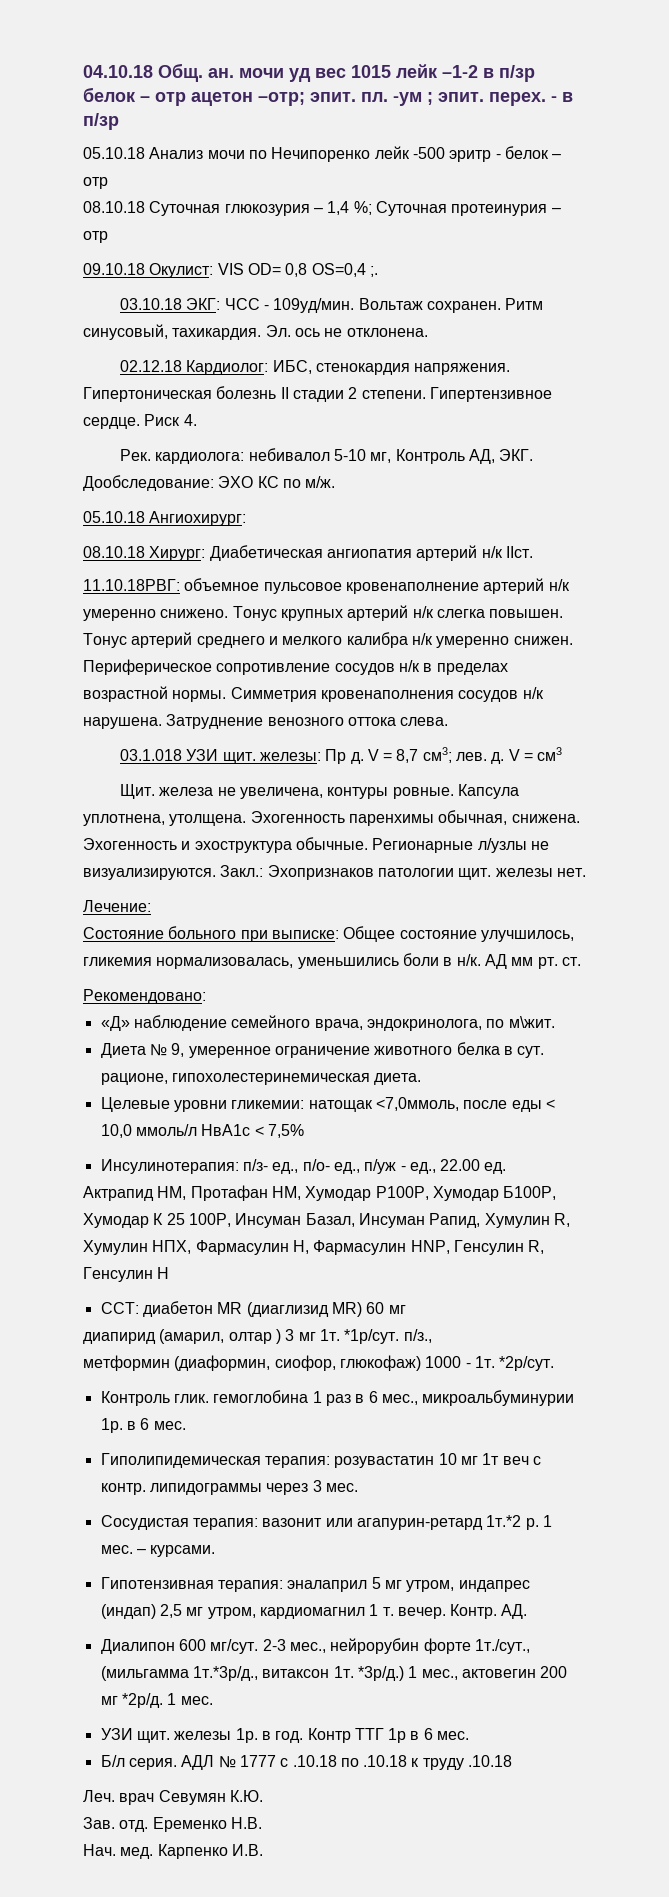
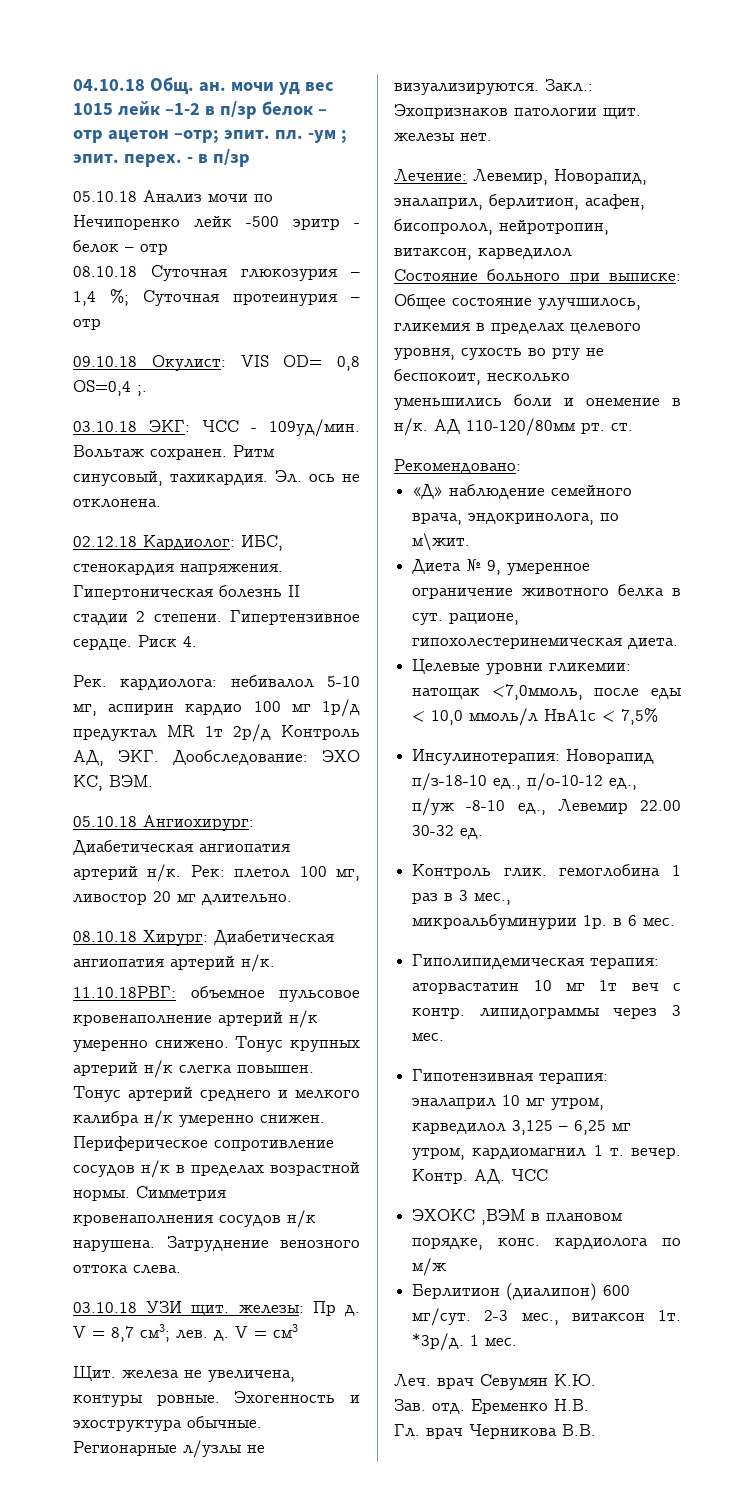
- Рек. кардиолога: небивалол 5-10 мг, Контроль АД, ЭКГ. Дообследование: ЭХО КС по м/ж.
+ Рек. кардиолога: небивалол 5-10 мг, аспирин кардио 100 мг 1р/д предуктал MR 1т 2р/д Контроль АД, ЭКГ. Дообследование: ЭХО КС, ВЭМ.
- 05.10.18 Ангиохирург:
+ 05.10.18 Ангиохирург: Диабетическая ангиопатия артерий н/к. Рек: плетол 100 мг, ливостор 20 мг длительно.
- 08.10.18 Хирург: Диабетическая ангиопатия артерий н/к IIcт.
+ 08.10.18 Хирург: Диабетическая ангиопатия артерий н/к.
- 03.1.018 УЗИ щит. железы: Пр д.
+ 03.10.18 УЗИ щит. железы: Пр д.
- Капсула уплотнена, утолщена. Эхогенность паренхимы обычная, снижена.
- Лечение:
+ Лечение: Левемир, Новорапид, эналаприл, берлитион, асафен, бисопролол, нейротропин, витаксон, карведилол
- Состояние больного при выписке: Общее состояние улучшилось, гликемия нормализовалась, уменьшились боли в н/к.
+ Состояние больного при выписке: Общее состояние улучшилось, гликемия в пределах целевого уровня, сухость во рту не беспокоит, несколько уменьшились боли и онемение в н/к.
- АД мм рт. ст.
+ АД 110-120/80мм рт. ст.
- Инсулинотерапия: п/з- ед., п/о- ед., п/уж - ед., 22.00 ед.
- Актрапид НМ, Протафан НМ, Хумодар Р100Р, Хумодар Б100Р, Хумодар К 25 100Р, Инсуман Базал, Инсуман Рапид, Хумулин R, Хумулин НПХ, Фармасулин Н, Фармасулин НNР, Генсулин R, Генсулин Н
- ССТ: диабетон МR (диаглизид МR) 60 мг
- диапирид (амарил, олтар ) 3 мг 1т. *1р/сут. п/з.,
- метформин (диаформин, сиофор, глюкофаж) 1000 - 1т. *2р/сут.
+ Инсулинотерапия: Новорапид п/з-18-10 ед., п/о-10-12 ед., п/уж -8-10 ед., Левемир 22.00 30-32 ед.
- Контроль глик. гемоглобина 1 раз в 6 мес., микроальбуминурии 1р. в 6 мес.
+ Контроль глик. гемоглобина 1 раз в 3 мес., микроальбуминурии 1р. в 6 мес.
- Гиполипидемическая терапия: розувастатин 10 мг 1т веч с контр. липидограммы через 3 мес.
+ Гиполипидемическая терапия: аторвастатин 10 мг 1т веч с контр. липидограммы через 3 мес.
- Сосудистая терапия: вазонит или агапурин-ретард 1т.*2 р. 1 мес. – курсами.
- Гипотензивная терапия: эналаприл 5 мг утром, индапрес (индап) 2,5 мг утром, кардиомагнил 1 т. вечер.
+ Гипотензивная терапия: эналаприл 10 мг утром, карведилол 3,125 – 6,25 мг утром, кардиомагнил 1 т. вечер.
- АД.
- Диалипон 600 мг/сут. 2-3 мес., нейрорубин форте 1т./сут., (мильгамма 1т.*3р/д., витаксон 1т. *3р/д.) 1 мес., актовегин 200 мг *2р/д. 1 мес.
- УЗИ щит. железы 1р. в год. Контр ТТГ 1р в 6 мес.
- Б/л серия. АДЛ № 1777 с .10.18 по .10.18 к труду .10.18
+ АД. ЧСС
+ ЭХОКС ,ВЭМ в плановом порядке, конс. кардиолога по м/ж
+ Берлитион (диалипон) 600 мг/сут. 2-3 мес., витаксон 1т. *3р/д. 1 мес.
- Нач. мед. Карпенко И.В.
+ Гл. врач Черникова В.В.

